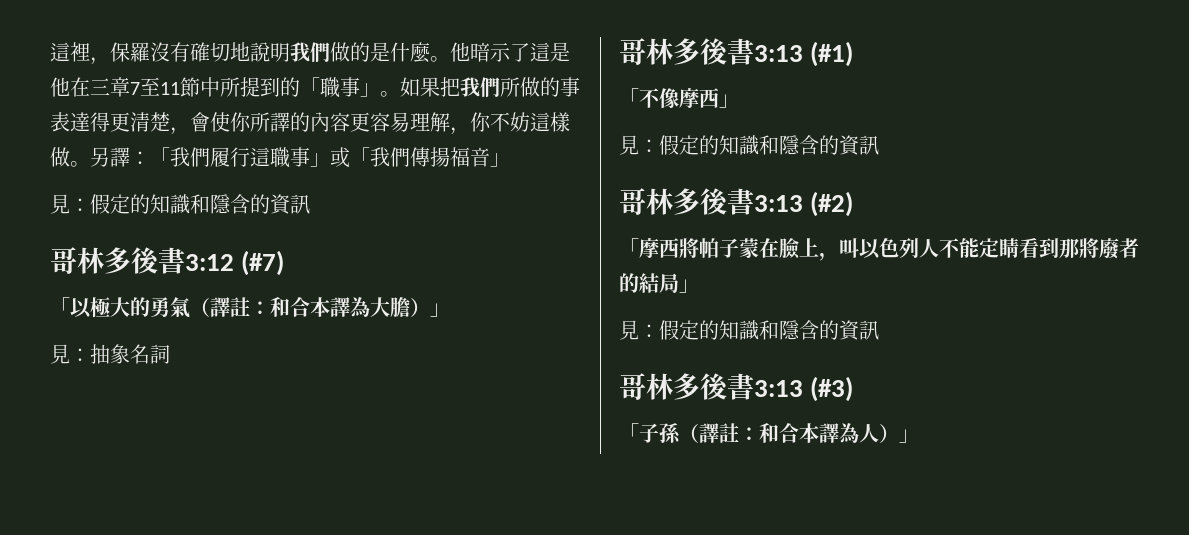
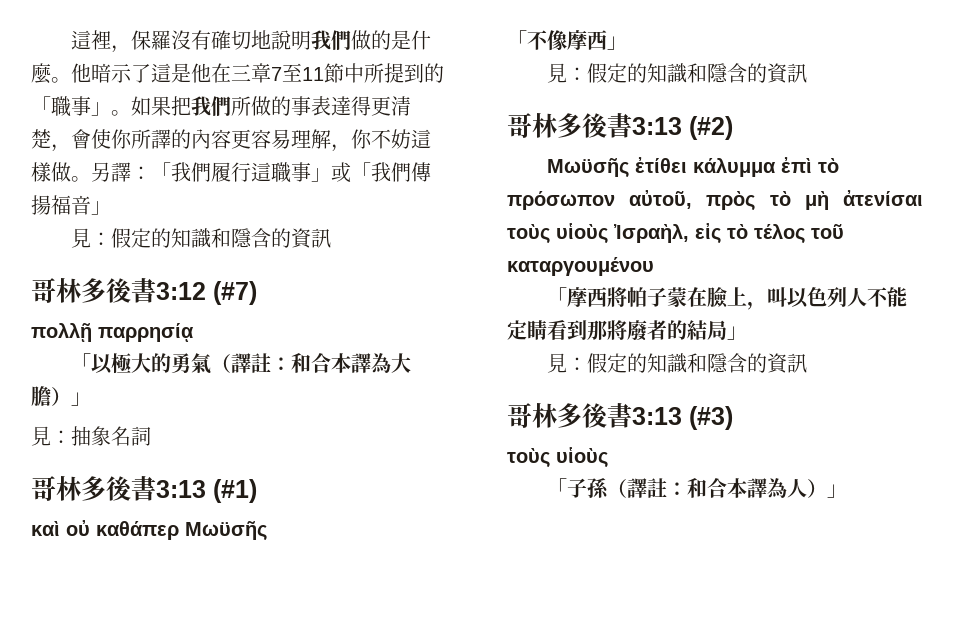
+ πολλῇ παρρησίᾳ
+ καὶ οὐ καθάπερ Μωϋσῆς
+ Μωϋσῆς ἐτίθει κάλυμμα ἐπὶ τὸ πρόσωπον αὐτοῦ, πρὸς τὸ μὴ ἀτενίσαι τοὺς υἱοὺς Ἰσραὴλ, εἰς τὸ τέλος τοῦ καταργουμένου
  哥林多後書3:13 (#3)
+ τοὺς υἱοὺς

